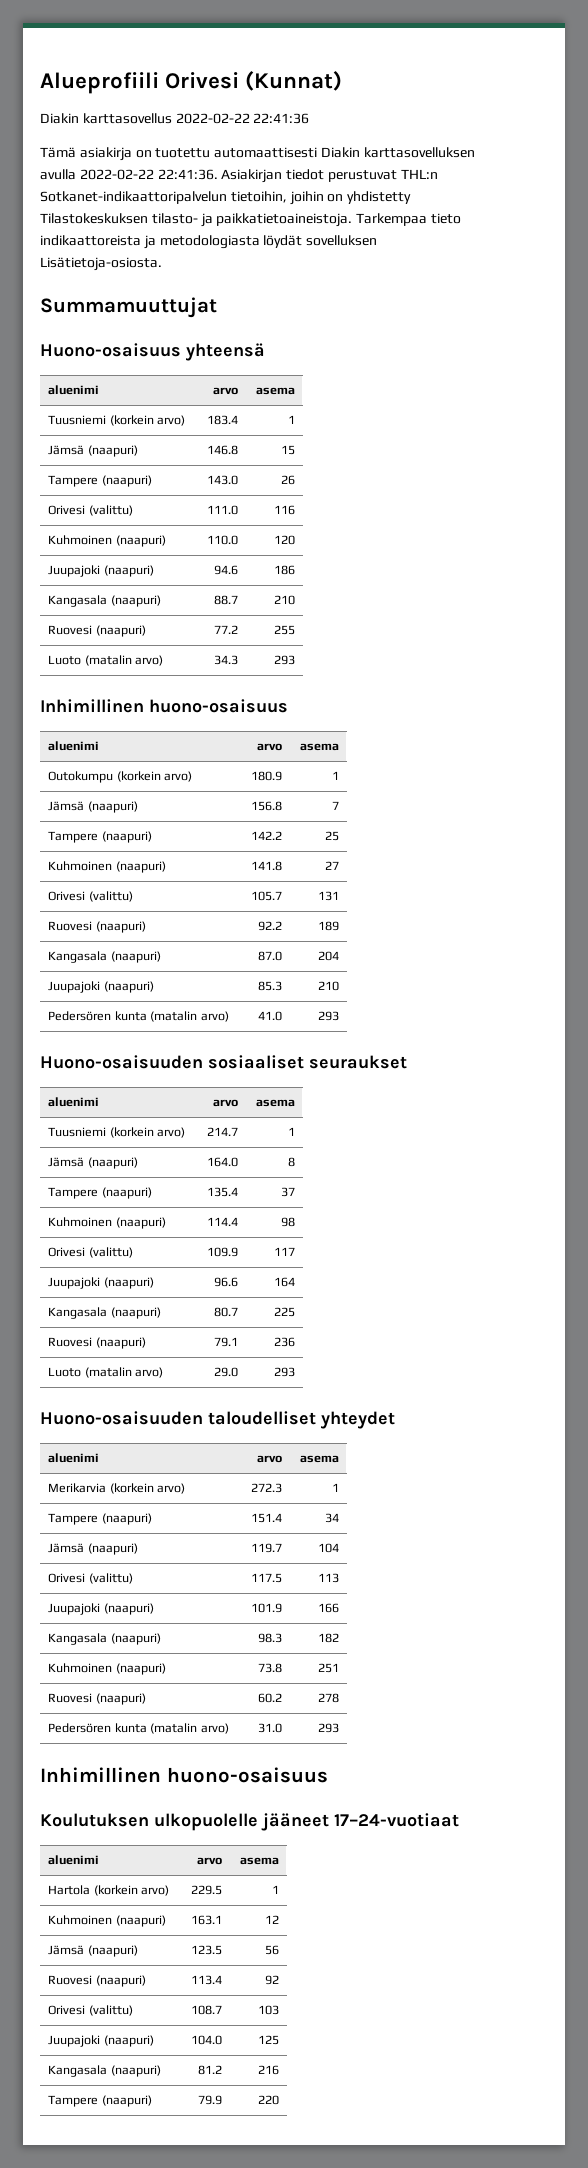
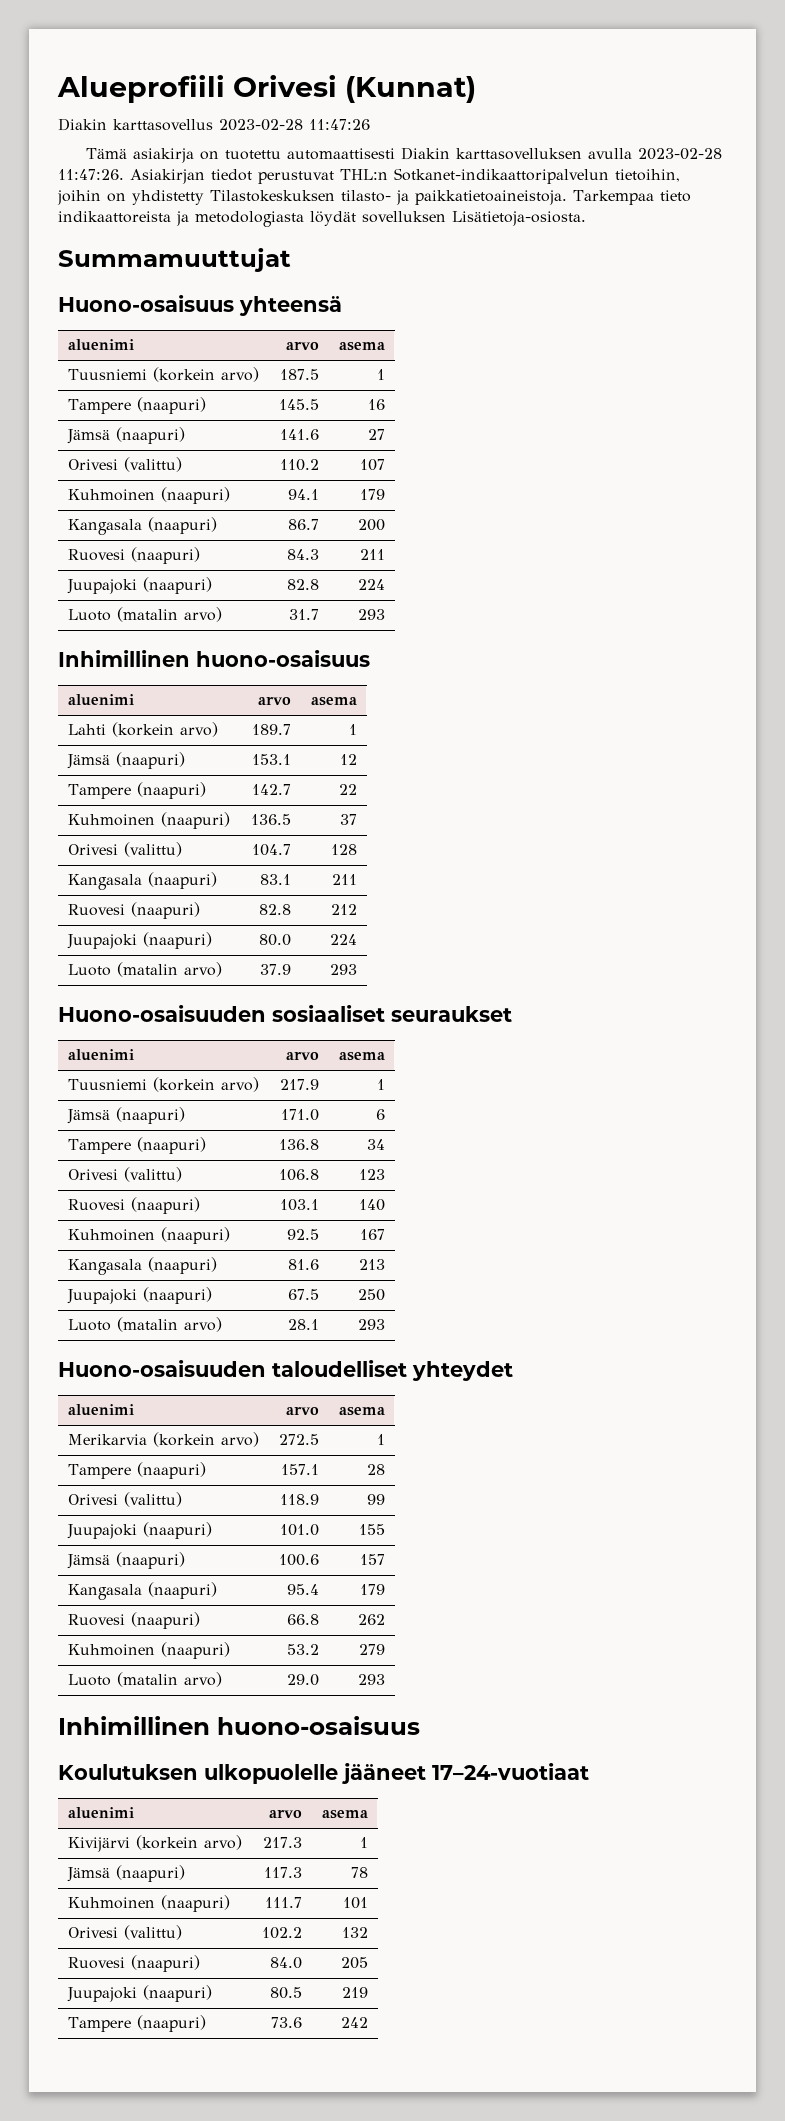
- Diakin karttasovellus 2022-02-22 22:41:36
+ Diakin karttasovellus 2023-02-28 11:47:26
- Tämä asiakirja on tuotettu automaattisesti Diakin karttasovelluksen avulla 2022-02-22 22:41:36.
+ Tämä asiakirja on tuotettu automaattisesti Diakin karttasovelluksen avulla 2023-02-28 11:47:26.
- Tuusniemi (korkein arvo) | 183.4 | 1
- Jämsä (naapuri) | 146.8 | 15
- Tampere (naapuri) | 143.0 | 26
- Orivesi (valittu) | 111.0 | 116
- Kuhmoinen (naapuri) | 110.0 | 120
- Juupajoki (naapuri) | 94.6 | 186
- Kangasala (naapuri) | 88.7 | 210
- Ruovesi (naapuri) | 77.2 | 255
- Luoto (matalin arvo) | 34.3 | 293
+ Tuusniemi (korkein arvo) | 187.5 | 1
+ Tampere (naapuri) | 145.5 | 16
+ Jämsä (naapuri) | 141.6 | 27
+ Orivesi (valittu) | 110.2 | 107
+ Kuhmoinen (naapuri) | 94.1 | 179
+ Kangasala (naapuri) | 86.7 | 200
+ Ruovesi (naapuri) | 84.3 | 211
+ Juupajoki (naapuri) | 82.8 | 224
+ Luoto (matalin arvo) | 31.7 | 293
- Outokumpu (korkein arvo) | 180.9 | 1
- Jämsä (naapuri) | 156.8 | 7
- Tampere (naapuri) | 142.2 | 25
- Kuhmoinen (naapuri) | 141.8 | 27
- Orivesi (valittu) | 105.7 | 131
- Ruovesi (naapuri) | 92.2 | 189
- Kangasala (naapuri) | 87.0 | 204
- Juupajoki (naapuri) | 85.3 | 210
- Pedersören kunta (matalin arvo) | 41.0 | 293
+ Lahti (korkein arvo) | 189.7 | 1
+ Jämsä (naapuri) | 153.1 | 12
+ Tampere (naapuri) | 142.7 | 22
+ Kuhmoinen (naapuri) | 136.5 | 37
+ Orivesi (valittu) | 104.7 | 128
+ Kangasala (naapuri) | 83.1 | 211
+ Ruovesi (naapuri) | 82.8 | 212
+ Juupajoki (naapuri) | 80.0 | 224
+ Luoto (matalin arvo) | 37.9 | 293
- Tuusniemi (korkein arvo) | 214.7 | 1
- Jämsä (naapuri) | 164.0 | 8
- Tampere (naapuri) | 135.4 | 37
- Kuhmoinen (naapuri) | 114.4 | 98
- Orivesi (valittu) | 109.9 | 117
- Juupajoki (naapuri) | 96.6 | 164
- Kangasala (naapuri) | 80.7 | 225
- Ruovesi (naapuri) | 79.1 | 236
- Luoto (matalin arvo) | 29.0 | 293
+ Tuusniemi (korkein arvo) | 217.9 | 1
+ Jämsä (naapuri) | 171.0 | 6
+ Tampere (naapuri) | 136.8 | 34
+ Orivesi (valittu) | 106.8 | 123
+ Ruovesi (naapuri) | 103.1 | 140
+ Kuhmoinen (naapuri) | 92.5 | 167
+ Kangasala (naapuri) | 81.6 | 213
+ Juupajoki (naapuri) | 67.5 | 250
+ Luoto (matalin arvo) | 28.1 | 293
- Merikarvia (korkein arvo) | 272.3 | 1
- Tampere (naapuri) | 151.4 | 34
- Jämsä (naapuri) | 119.7 | 104
- Orivesi (valittu) | 117.5 | 113
- Juupajoki (naapuri) | 101.9 | 166
- Kangasala (naapuri) | 98.3 | 182
- Kuhmoinen (naapuri) | 73.8 | 251
- Ruovesi (naapuri) | 60.2 | 278
- Pedersören kunta (matalin arvo) | 31.0 | 293
+ Merikarvia (korkein arvo) | 272.5 | 1
+ Tampere (naapuri) | 157.1 | 28
+ Orivesi (valittu) | 118.9 | 99
+ Juupajoki (naapuri) | 101.0 | 155
+ Jämsä (naapuri) | 100.6 | 157
+ Kangasala (naapuri) | 95.4 | 179
+ Ruovesi (naapuri) | 66.8 | 262
+ Kuhmoinen (naapuri) | 53.2 | 279
+ Luoto (matalin arvo) | 29.0 | 293
- Hartola (korkein arvo) | 229.5 | 1
- Kuhmoinen (naapuri) | 163.1 | 12
- Jämsä (naapuri) | 123.5 | 56
- Ruovesi (naapuri) | 113.4 | 92
- Orivesi (valittu) | 108.7 | 103
- Juupajoki (naapuri) | 104.0 | 125
- Kangasala (naapuri) | 81.2 | 216
- Tampere (naapuri) | 79.9 | 220
+ Kivijärvi (korkein arvo) | 217.3 | 1
+ Jämsä (naapuri) | 117.3 | 78
+ Kuhmoinen (naapuri) | 111.7 | 101
+ Orivesi (valittu) | 102.2 | 132
+ Ruovesi (naapuri) | 84.0 | 205
+ Juupajoki (naapuri) | 80.5 | 219
+ Tampere (naapuri) | 73.6 | 242

